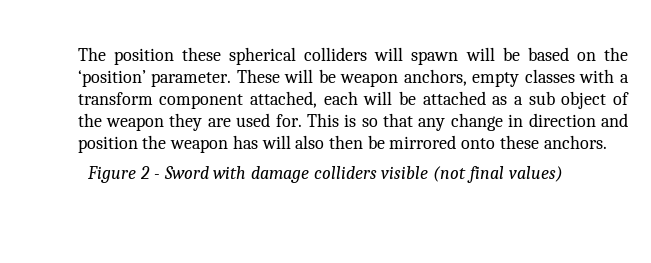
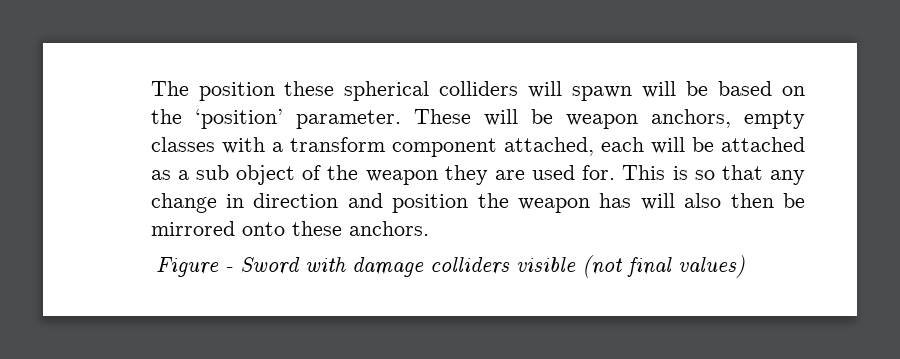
- Figure 2 - Sword with damage colliders visible (not final values)
+ Figure - Sword with damage colliders visible (not final values)

